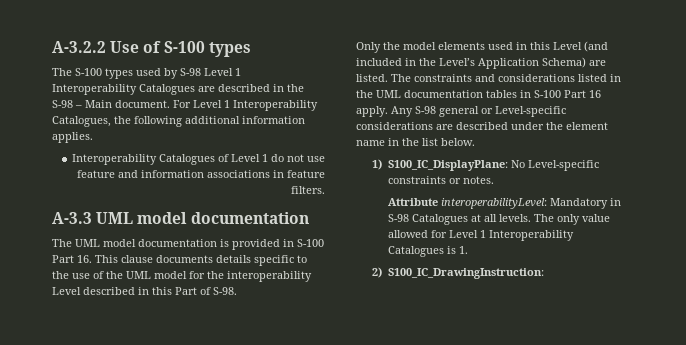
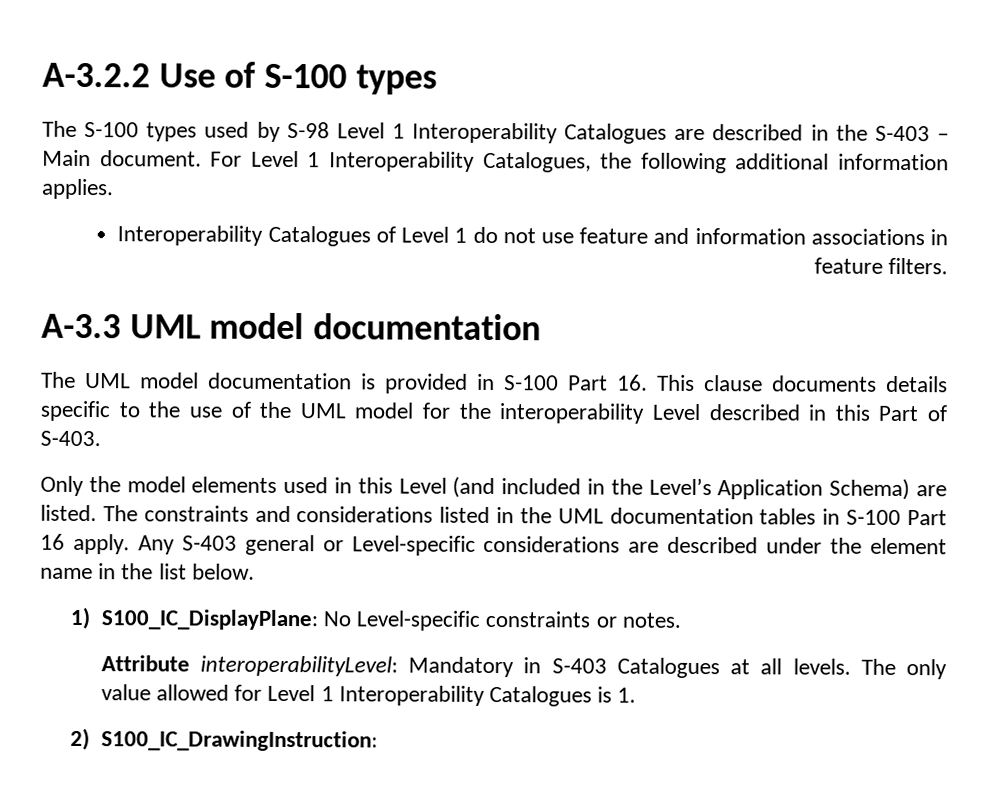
- The S-100 types used by S-98 Level 1 Interoperability Catalogues are described in the S-98 – Main document.
+ The S-100 types used by S-98 Level 1 Interoperability Catalogues are described in the S-403 – Main document.
- The UML model documentation is provided in S-100 Part 16. This clause documents details specific to the use of the UML model for the interoperability Level described in this Part of S-98.
+ The UML model documentation is provided in S-100 Part 16. This clause documents details specific to the use of the UML model for the interoperability Level described in this Part of S-403.
- Any S-98 general or Level-specific considerations are described under the element name in the list below.
+ Any S-403 general or Level-specific considerations are described under the element name in the list below.
- Attribute interoperabilityLevel: Mandatory in S-98 Catalogues at all levels.
+ Attribute interoperabilityLevel: Mandatory in S-403 Catalogues at all levels.

